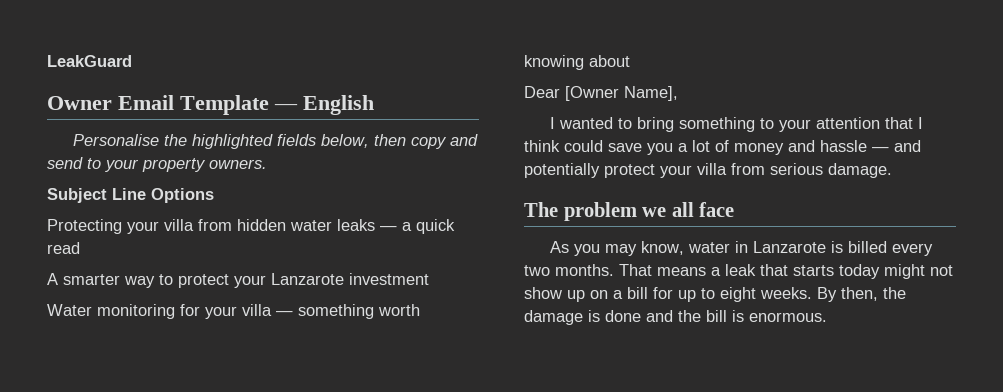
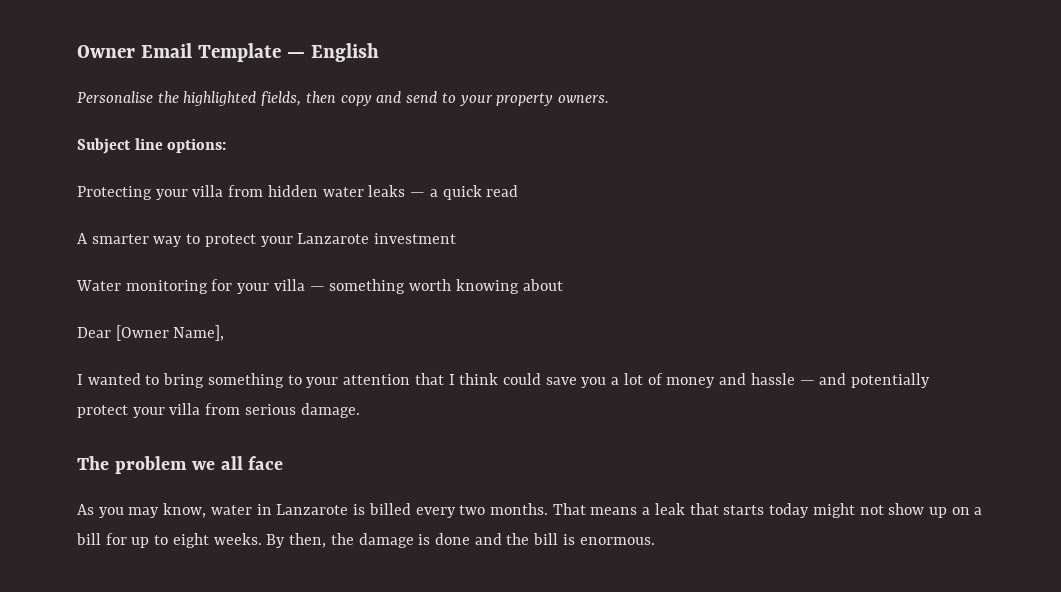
- LeakGuard
- Personalise the highlighted fields below, then copy and send to your property owners.
+ Personalise the highlighted fields, then copy and send to your property owners.
- Subject Line Options
+ Subject line options:

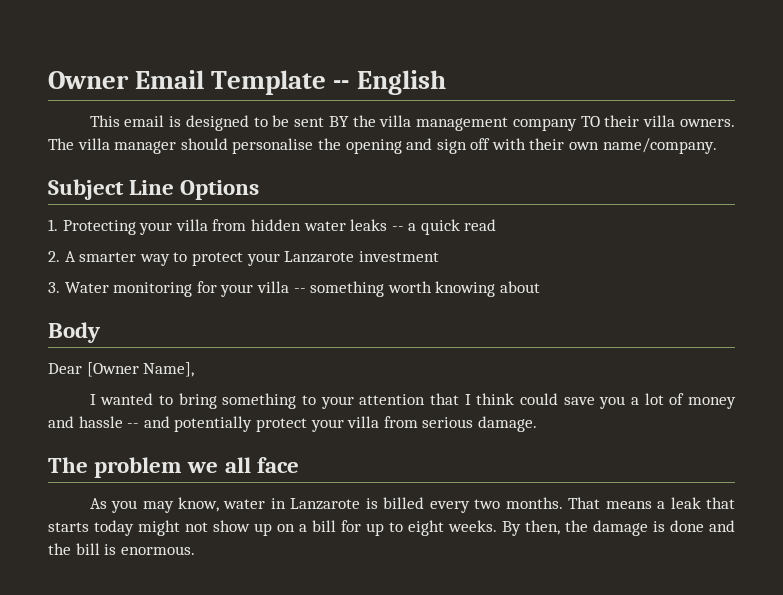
- Owner Email Template — English
+ Owner Email Template -- English
- Personalise the highlighted fields, then copy and send to your property owners.
- Subject line options:
- Protecting your villa from hidden water leaks — a quick read
+ This email is designed to be sent BY the villa management company TO their villa owners. The villa manager should personalise the opening and sign off with their own name/company.
+ Subject Line Options
+ 1. Protecting your villa from hidden water leaks -- a quick read
- A smarter way to protect your Lanzarote investment
+ 2. A smarter way to protect your Lanzarote investment
- Water monitoring for your villa — something worth knowing about
+ 3. Water monitoring for your villa -- something worth knowing about
+ Body
- I wanted to bring something to your attention that I think could save you a lot of money and hassle — and potentially protect your villa from serious damage.
+ I wanted to bring something to your attention that I think could save you a lot of money and hassle -- and potentially protect your villa from serious damage.

